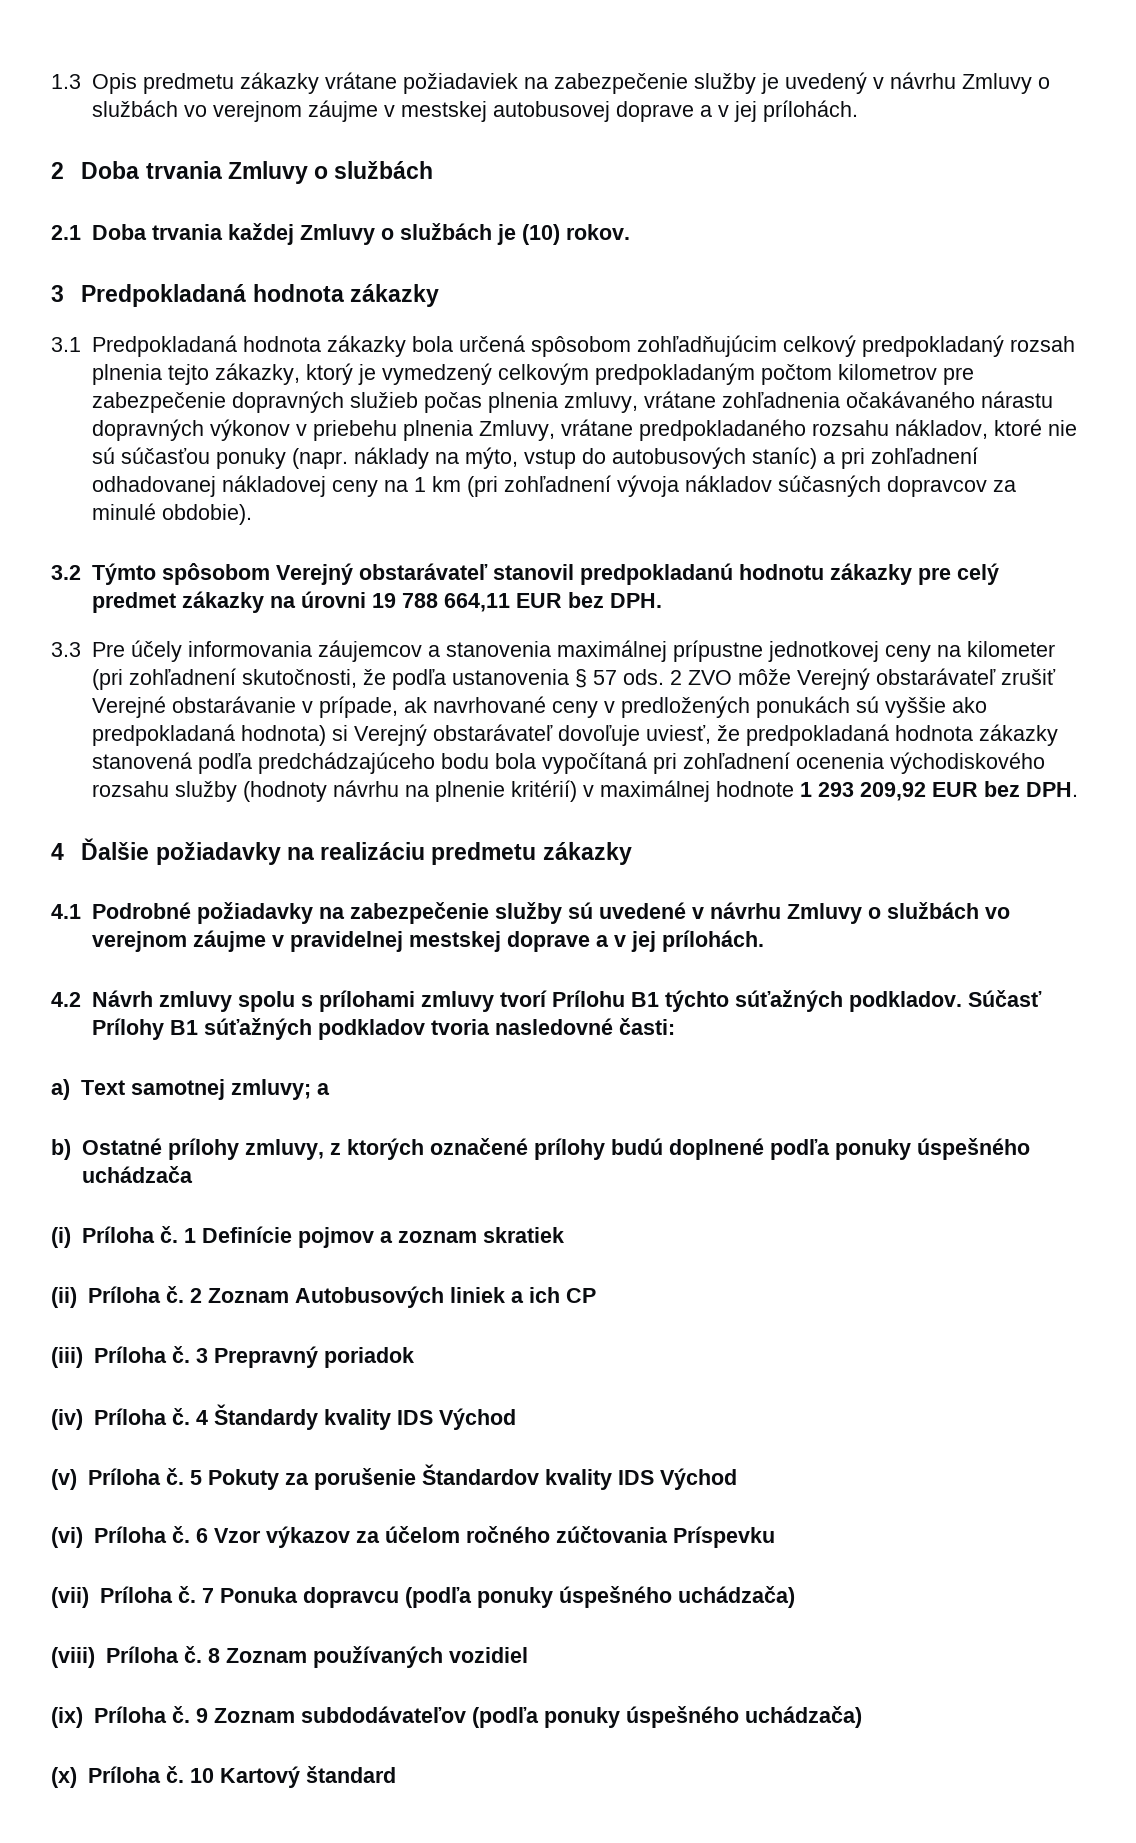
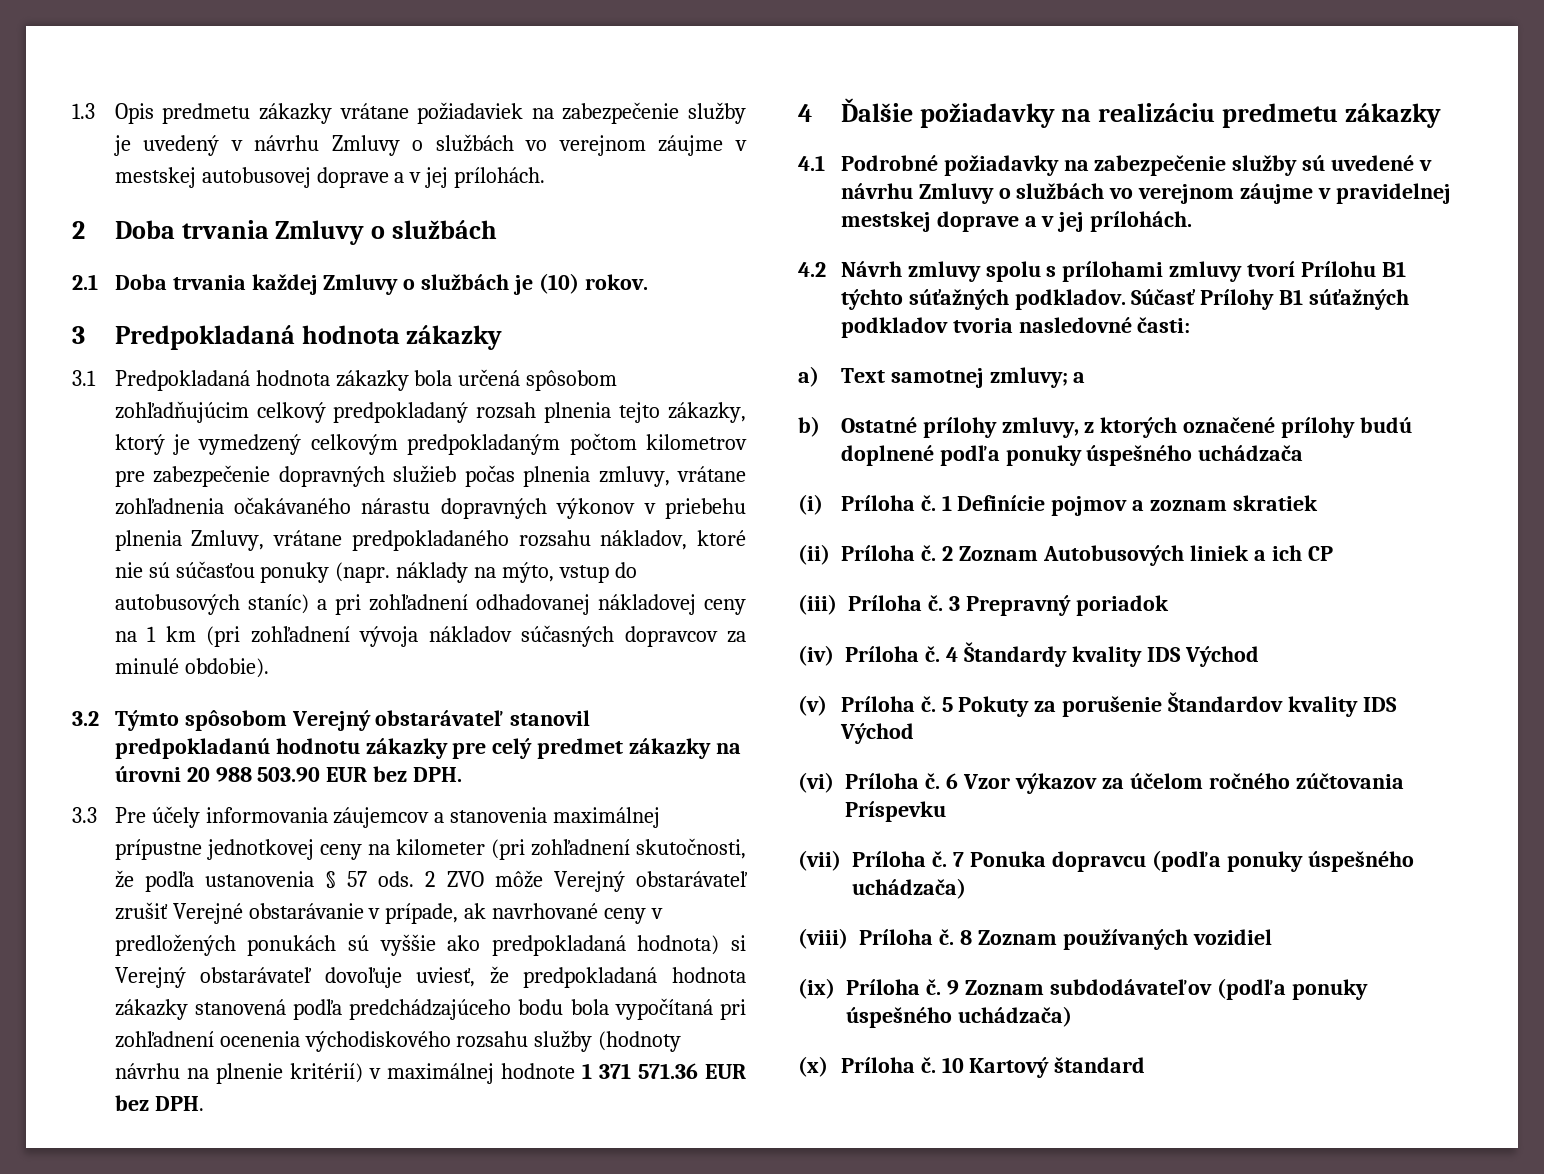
- 3.2 Týmto spôsobom Verejný obstarávateľ stanovil predpokladanú hodnotu zákazky pre celý predmet zákazky na úrovni 19 788 664,11 EUR bez DPH.
+ 3.2 Týmto spôsobom Verejný obstarávateľ stanovil predpokladanú hodnotu zákazky pre celý predmet zákazky na úrovni 20 988 503.90 EUR bez DPH.
- 2 ZVO môže Verejný obstarávateľ zrušiť Verejné obstarávanie v prípade, ak navrhované ceny v predložených ponukách sú vyššie ako predpokladaná hodnota) si Verejný obstarávateľ dovoľuje uviesť, že predpokladaná hodnota zákazky stanovená podľa predchádzajúceho bodu bola vypočítaná pri zohľadnení ocenenia východiskového rozsahu služby (hodnoty návrhu na plnenie kritérií) v maximálnej hodnote 1 293 209,92 EUR bez DPH.
+ 2 ZVO môže Verejný obstarávateľ zrušiť Verejné obstarávanie v prípade, ak navrhované ceny v predložených ponukách sú vyššie ako predpokladaná hodnota) si Verejný obstarávateľ dovoľuje uviesť, že predpokladaná hodnota zákazky stanovená podľa predchádzajúceho bodu bola vypočítaná pri zohľadnení ocenenia východiskového rozsahu služby (hodnoty návrhu na plnenie kritérií) v maximálnej hodnote 1 371 571.36 EUR bez DPH.

